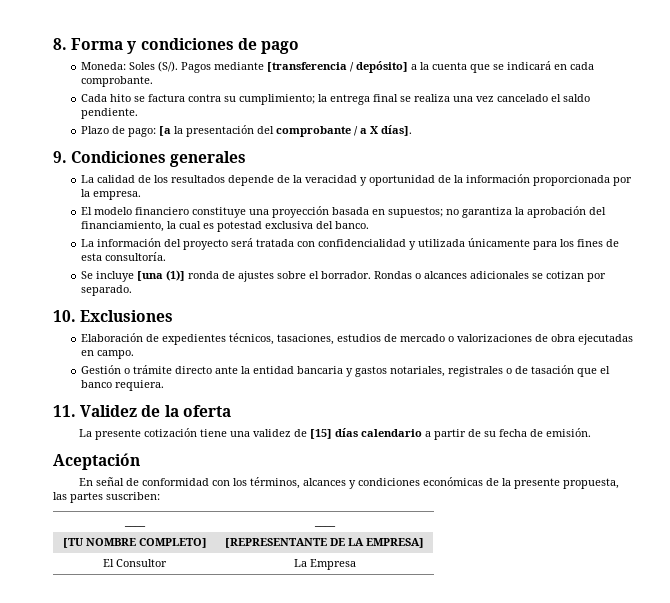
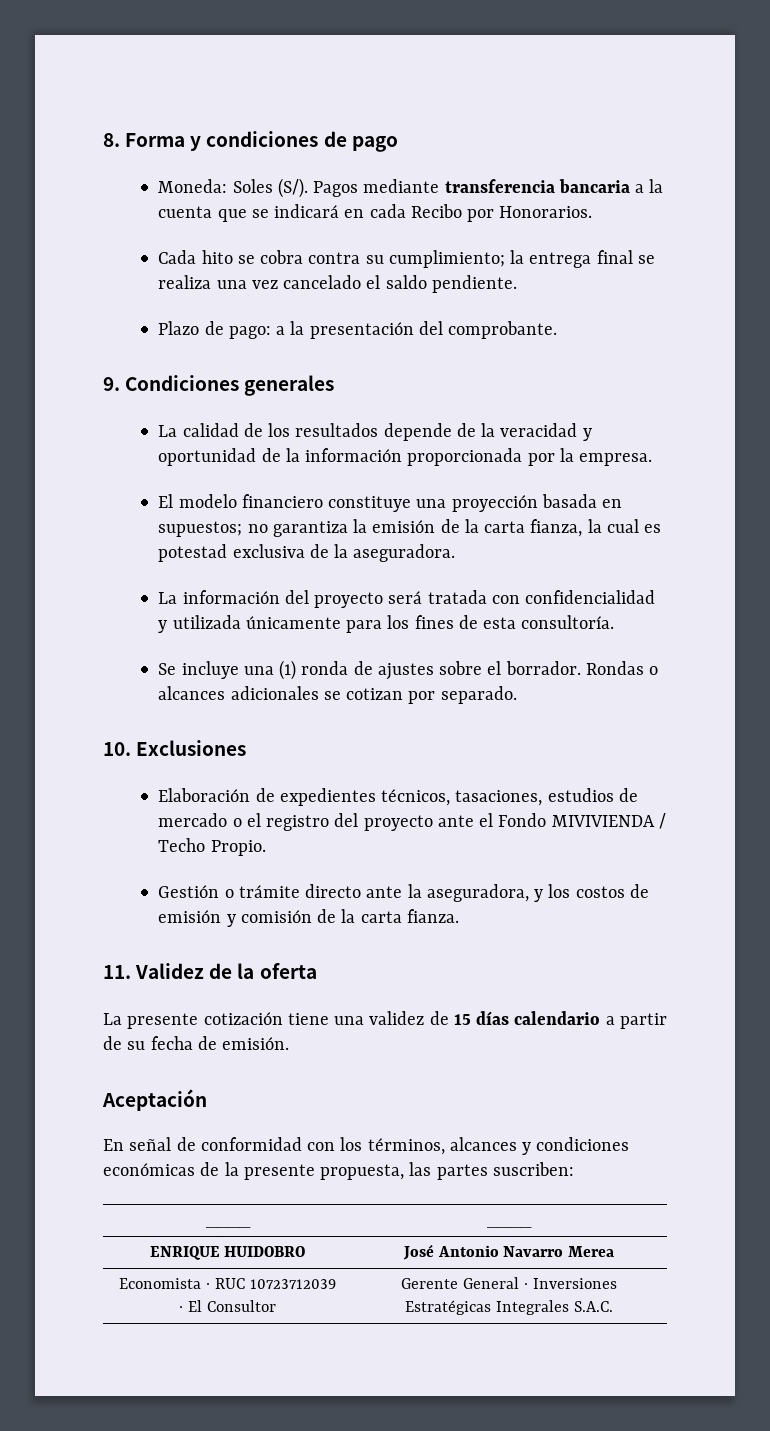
- Moneda: Soles (S/). Pagos mediante [transferencia / depósito] a la cuenta que se indicará en cada comprobante.
+ Moneda: Soles (S/). Pagos mediante transferencia bancaria a la cuenta que se indicará en cada Recibo por Honorarios.
- Cada hito se factura contra su cumplimiento; la entrega final se realiza una vez cancelado el saldo pendiente.
+ Cada hito se cobra contra su cumplimiento; la entrega final se realiza una vez cancelado el saldo pendiente.
- Plazo de pago: [a la presentación del comprobante / a X días].
+ Plazo de pago: a la presentación del comprobante.
- El modelo financiero constituye una proyección basada en supuestos; no garantiza la aprobación del financiamiento, la cual es potestad exclusiva del banco.
+ El modelo financiero constituye una proyección basada en supuestos; no garantiza la emisión de la carta fianza, la cual es potestad exclusiva de la aseguradora.
- Se incluye [una (1)] ronda de ajustes sobre el borrador.
+ Se incluye una (1) ronda de ajustes sobre el borrador.
- Elaboración de expedientes técnicos, tasaciones, estudios de mercado o valorizaciones de obra ejecutadas en campo.
+ Elaboración de expedientes técnicos, tasaciones, estudios de mercado o el registro del proyecto ante el Fondo MIVIVIENDA / Techo Propio.
- Gestión o trámite directo ante la entidad bancaria y gastos notariales, registrales o de tasación que el banco requiera.
+ Gestión o trámite directo ante la aseguradora, y los costos de emisión y comisión de la carta fianza.
- La presente cotización tiene una validez de [15] días calendario a partir de su fecha de emisión.
+ La presente cotización tiene una validez de 15 días calendario a partir de su fecha de emisión.
- [TU NOMBRE COMPLETO] | [REPRESENTANTE DE LA EMPRESA]
- El Consultor | La Empresa
+ ENRIQUE HUIDOBRO | José Antonio Navarro Merea
+ Economista · RUC 10723712039 · El Consultor | Gerente General · Inversiones Estratégicas Integrales S.A.C.

